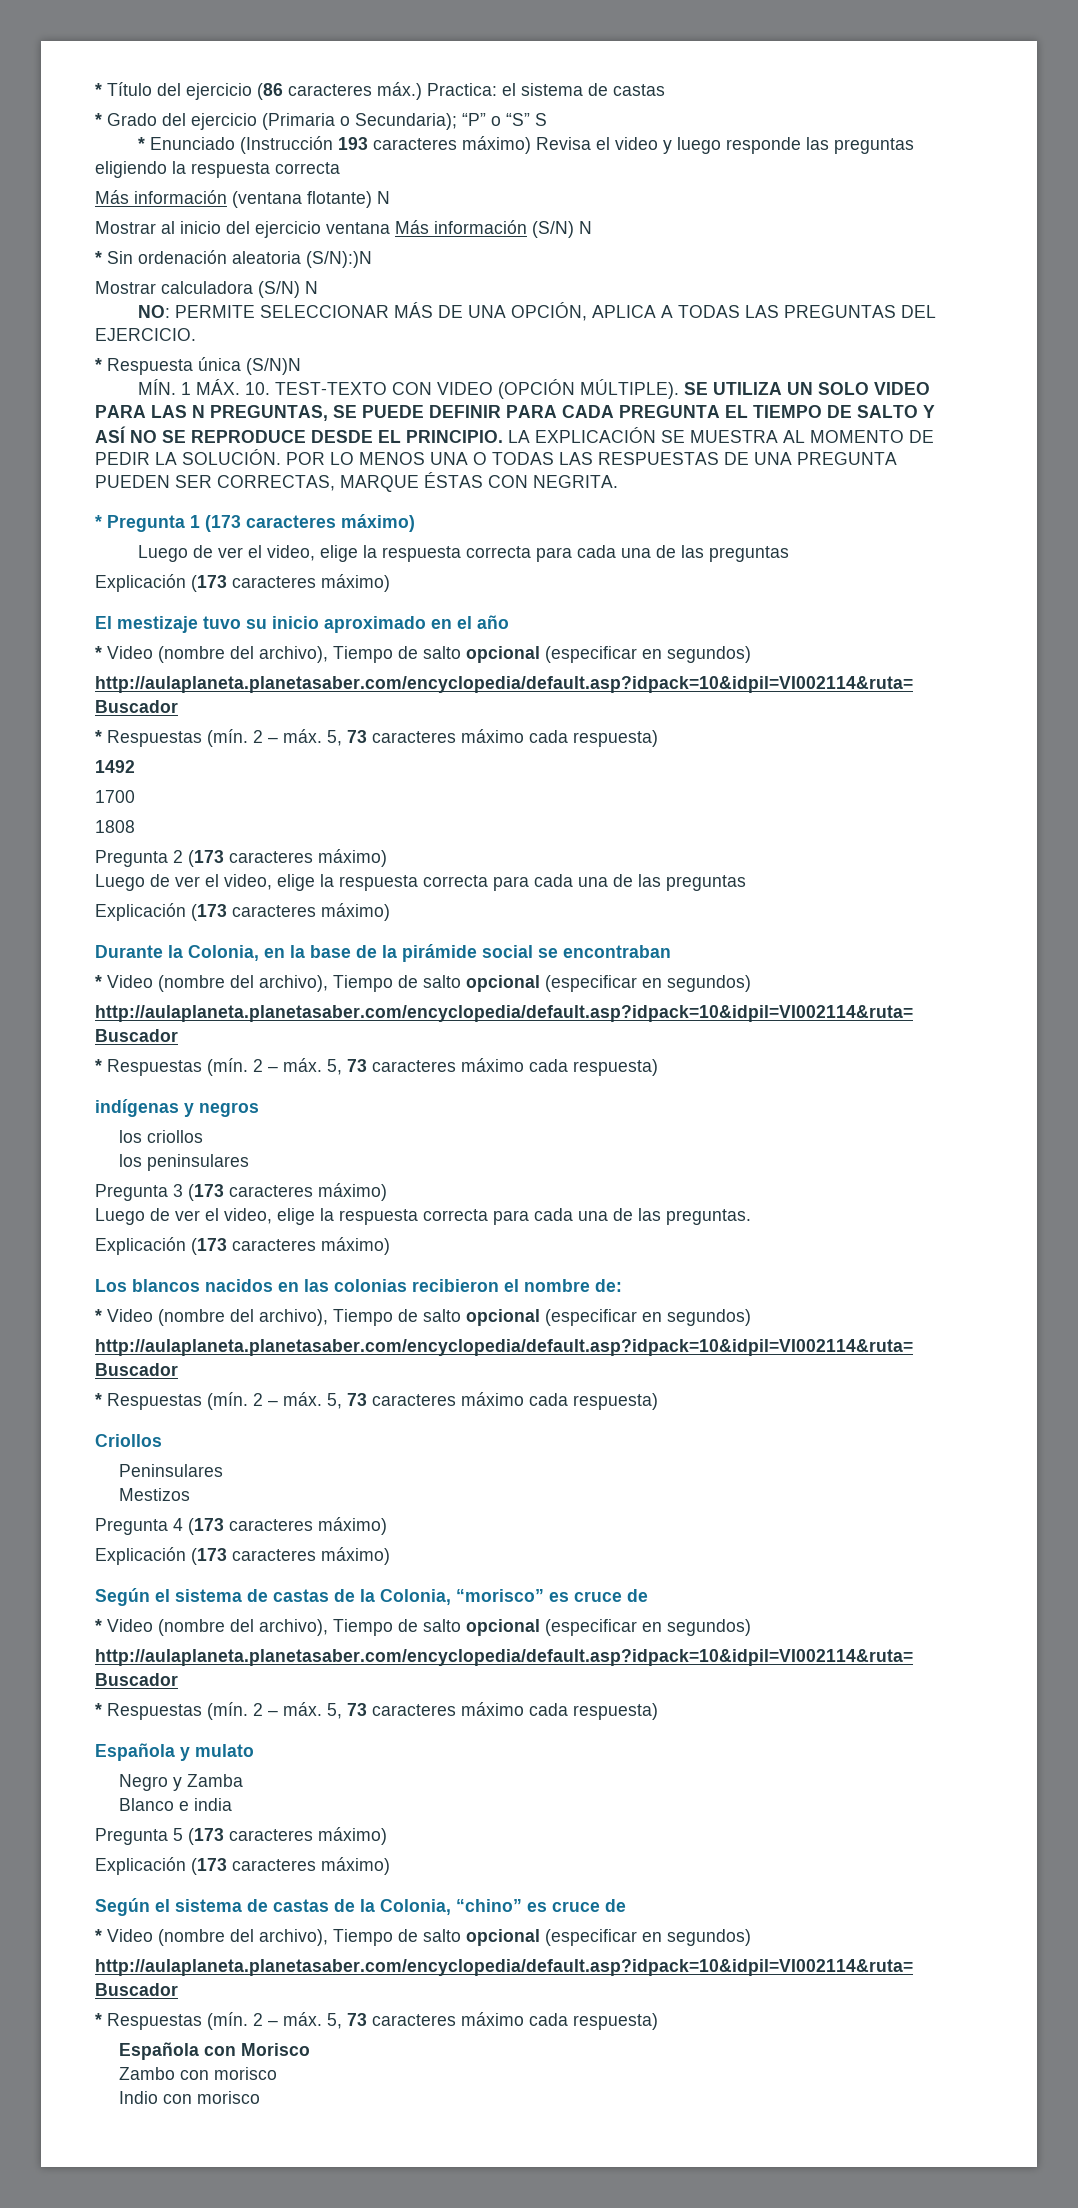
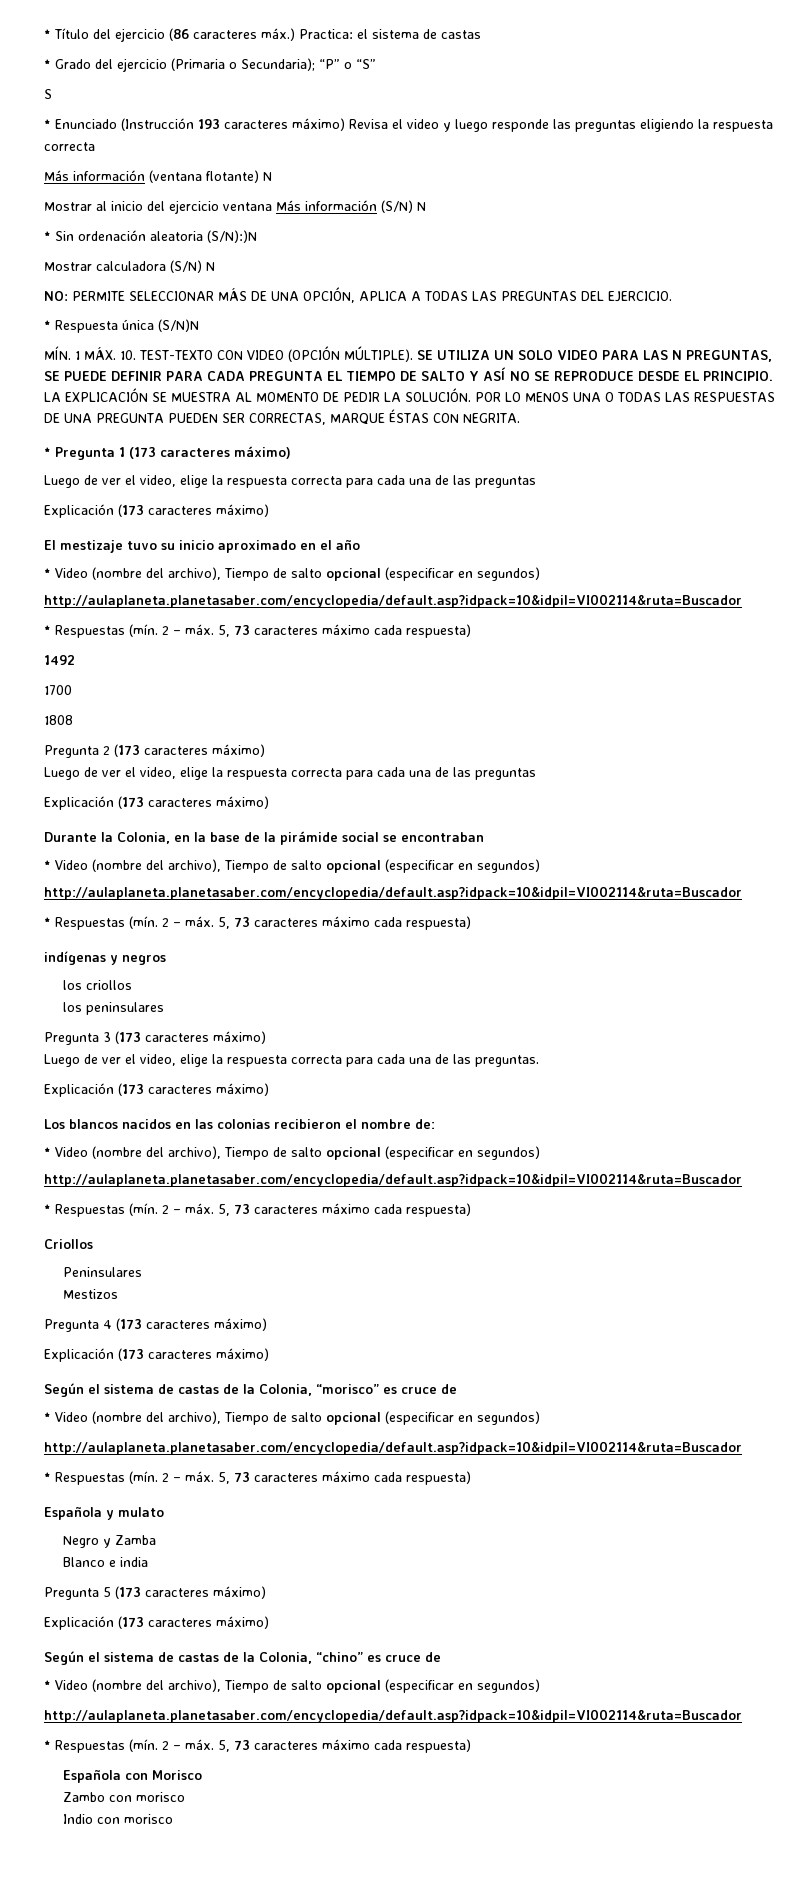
- * Grado del ejercicio (Primaria o Secundaria); “P” o “S” S
+ * Grado del ejercicio (Primaria o Secundaria); “P” o “S”
+ S

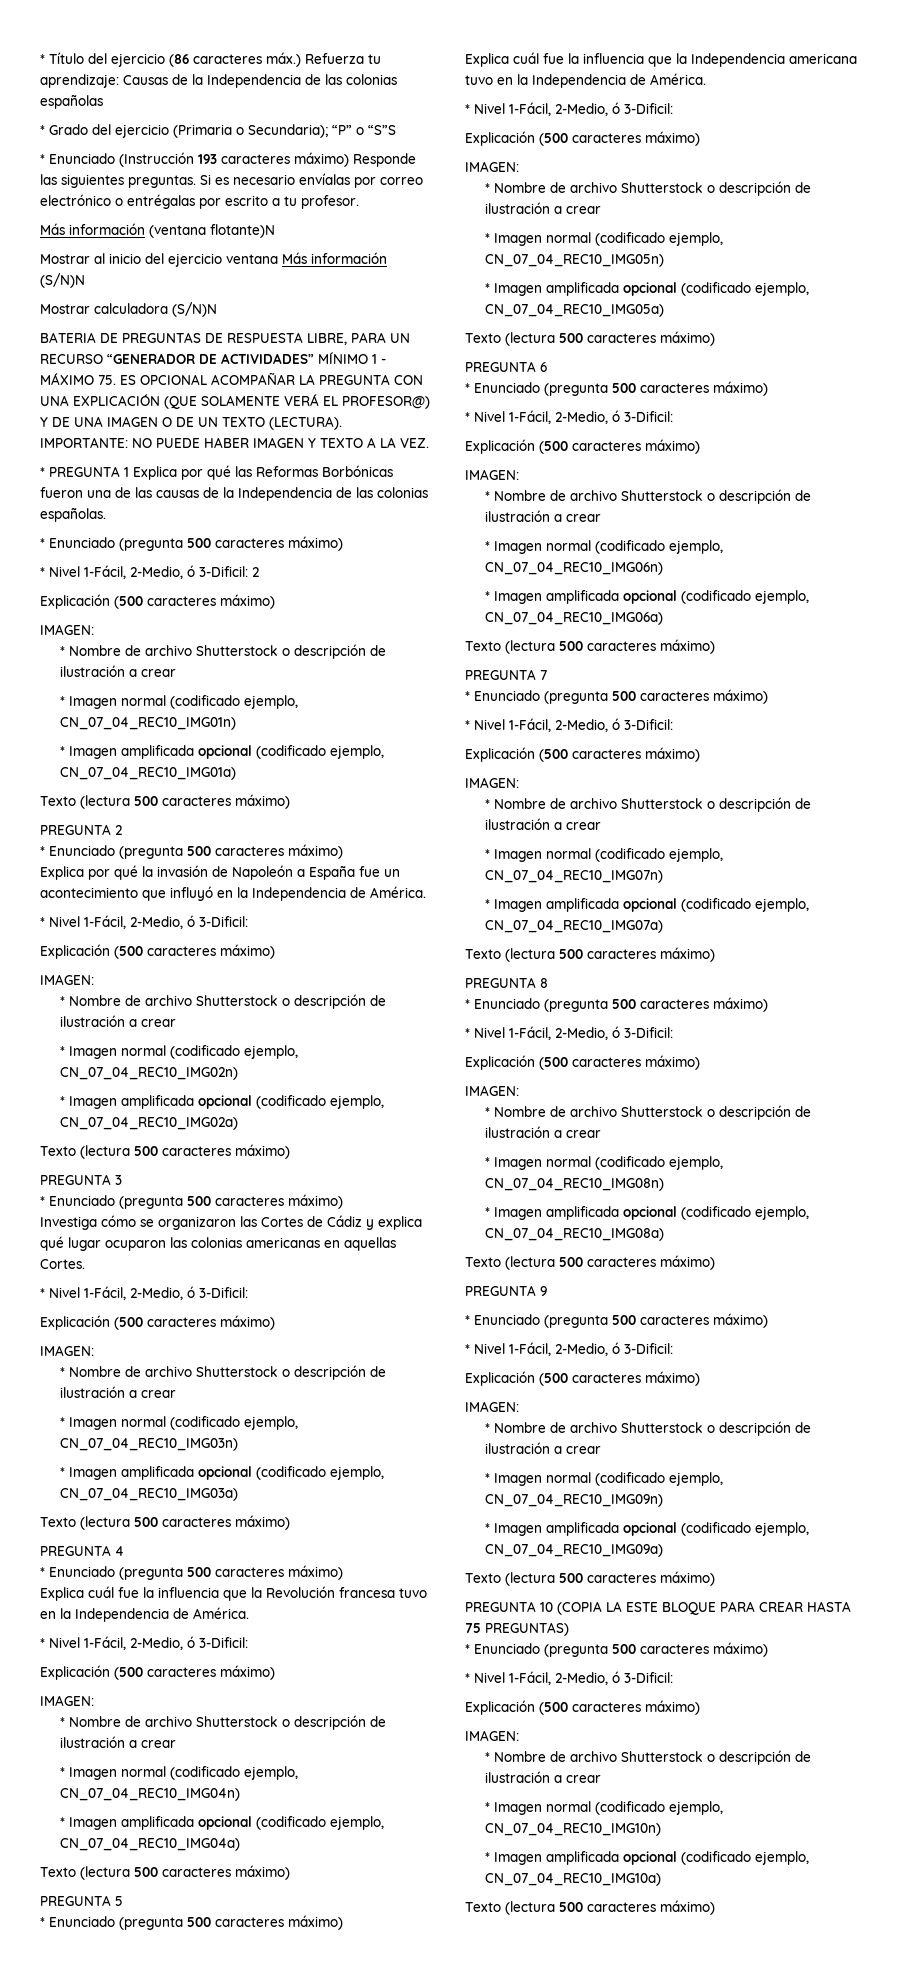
- Practica: el sistema de castas
+ Refuerza tu aprendizaje: Causas de la Independencia de las colonias españolas
- * Grado del ejercicio (Primaria o Secundaria); “P” o “S”
- S
+ * Grado del ejercicio (Primaria o Secundaria); “P” o “S”S
- * Enunciado (Instrucción 193 caracteres máximo) Revisa el video y luego responde las preguntas eligiendo la respuesta correcta
+ * Enunciado (Instrucción 193 caracteres máximo) Responde las siguientes preguntas. Si es necesario envíalas por correo electrónico o entrégalas por escrito a tu profesor.
- Más información (ventana flotante) N
+ Más información (ventana flotante)N
- Mostrar al inicio del ejercicio ventana Más información (S/N) N
- * Sin ordenación aleatoria (S/N):)N
- Mostrar calculadora (S/N) N
- NO: PERMITE SELECCIONAR MÁS DE UNA OPCIÓN, APLICA A TODAS LAS PREGUNTAS DEL EJERCICIO.
- * Respuesta única (S/N)N
- MÍN. 1 MÁX. 10. TEST-TEXTO CON VIDEO (OPCIÓN MÚLTIPLE). SE UTILIZA UN SOLO VIDEO PARA LAS N PREGUNTAS, SE PUEDE DEFINIR PARA CADA PREGUNTA EL TIEMPO DE SALTO Y ASÍ NO SE REPRODUCE DESDE EL PRINCIPIO. LA EXPLICACIÓN SE MUESTRA AL MOMENTO DE PEDIR LA SOLUCIÓN. POR LO MENOS UNA O TODAS LAS RESPUESTAS DE UNA PREGUNTA PUEDEN SER CORRECTAS, MARQUE ÉSTAS CON NEGRITA.
- * Pregunta 1 (173 caracteres máximo)
- Luego de ver el video, elige la respuesta correcta para cada una de las preguntas
- Explicación (173 caracteres máximo)
- El mestizaje tuvo su inicio aproximado en el año
- * Video (nombre del archivo), Tiempo de salto opcional (especificar en segundos)
- http://aulaplaneta.planetasaber.com/encyclopedia/default.asp?idpack=10&idpil=VI002114&ruta=Buscador
- * Respuestas (mín. 2 – máx. 5, 73 caracteres máximo cada respuesta)
- 1492
- 1700
- 1808
- Pregunta 2 (173 caracteres máximo)
- Luego de ver el video, elige la respuesta correcta para cada una de las preguntas
- Explicación (173 caracteres máximo)
- Durante la Colonia, en la base de la pirámide social se encontraban
- * Video (nombre del archivo), Tiempo de salto opcional (especificar en segundos)
- http://aulaplaneta.planetasaber.com/encyclopedia/default.asp?idpack=10&idpil=VI002114&ruta=Buscador
- * Respuestas (mín. 2 – máx. 5, 73 caracteres máximo cada respuesta)
- indígenas y negros
- los criollos
- los peninsulares
- Pregunta 3 (173 caracteres máximo)
- Luego de ver el video, elige la respuesta correcta para cada una de las preguntas.
- Explicación (173 caracteres máximo)
- Los blancos nacidos en las colonias recibieron el nombre de:
- * Video (nombre del archivo), Tiempo de salto opcional (especificar en segundos)
- http://aulaplaneta.planetasaber.com/encyclopedia/default.asp?idpack=10&idpil=VI002114&ruta=Buscador
- * Respuestas (mín. 2 – máx. 5, 73 caracteres máximo cada respuesta)
- Criollos
- Peninsulares
- Mestizos
- Pregunta 4 (173 caracteres máximo)
- Explicación (173 caracteres máximo)
- Según el sistema de castas de la Colonia, “morisco” es cruce de
- * Video (nombre del archivo), Tiempo de salto opcional (especificar en segundos)
- http://aulaplaneta.planetasaber.com/encyclopedia/default.asp?idpack=10&idpil=VI002114&ruta=Buscador
- * Respuestas (mín. 2 – máx. 5, 73 caracteres máximo cada respuesta)
- Española y mulato
- Negro y Zamba
- Blanco e india
- Pregunta 5 (173 caracteres máximo)
- Explicación (173 caracteres máximo)
- Según el sistema de castas de la Colonia, “chino” es cruce de
- * Video (nombre del archivo), Tiempo de salto opcional (especificar en segundos)
- http://aulaplaneta.planetasaber.com/encyclopedia/default.asp?idpack=10&idpil=VI002114&ruta=Buscador
- * Respuestas (mín. 2 – máx. 5, 73 caracteres máximo cada respuesta)
- Española con Morisco
- Zambo con morisco
- Indio con morisco
+ Mostrar al inicio del ejercicio ventana Más información (S/N)N
+ Mostrar calculadora (S/N)N
+ BATERIA DE PREGUNTAS DE RESPUESTA LIBRE, PARA UN RECURSO “GENERADOR DE ACTIVIDADES” MÍNIMO 1 - MÁXIMO 75. ES OPCIONAL ACOMPAÑAR LA PREGUNTA CON UNA EXPLICACIÓN (QUE SOLAMENTE VERÁ EL PROFESOR@) Y DE UNA IMAGEN O DE UN TEXTO (LECTURA). IMPORTANTE: NO PUEDE HABER IMAGEN Y TEXTO A LA VEZ.
+ * PREGUNTA 1 Explica por qué las Reformas Borbónicas fueron una de las causas de la Independencia de las colonias españolas.
+ * Enunciado (pregunta 500 caracteres máximo)
+ * Nivel 1-Fácil, 2-Medio, ó 3-Dificil: 2
+ Explicación (500 caracteres máximo)
+ IMAGEN:
+ * Nombre de archivo Shutterstock o descripción de ilustración a crear
+ * Imagen normal (codificado ejemplo, CN_07_04_REC10_IMG01n)
+ * Imagen amplificada opcional (codificado ejemplo, CN_07_04_REC10_IMG01a)
+ Texto (lectura 500 caracteres máximo)
+ PREGUNTA 2
+ * Enunciado (pregunta 500 caracteres máximo)
+ Explica por qué la invasión de Napoleón a España fue un acontecimiento que influyó en la Independencia de América.
+ * Nivel 1-Fácil, 2-Medio, ó 3-Dificil:
+ Explicación (500 caracteres máximo)
+ IMAGEN:
+ * Nombre de archivo Shutterstock o descripción de ilustración a crear
+ * Imagen normal (codificado ejemplo, CN_07_04_REC10_IMG02n)
+ * Imagen amplificada opcional (codificado ejemplo, CN_07_04_REC10_IMG02a)
+ Texto (lectura 500 caracteres máximo)
+ PREGUNTA 3
+ * Enunciado (pregunta 500 caracteres máximo)
+ Investiga cómo se organizaron las Cortes de Cádiz y explica qué lugar ocuparon las colonias americanas en aquellas Cortes.
+ * Nivel 1-Fácil, 2-Medio, ó 3-Dificil:
+ Explicación (500 caracteres máximo)
+ IMAGEN:
+ * Nombre de archivo Shutterstock o descripción de ilustración a crear
+ * Imagen normal (codificado ejemplo, CN_07_04_REC10_IMG03n)
+ * Imagen amplificada opcional (codificado ejemplo, CN_07_04_REC10_IMG03a)
+ Texto (lectura 500 caracteres máximo)
+ PREGUNTA 4
+ * Enunciado (pregunta 500 caracteres máximo)
+ Explica cuál fue la influencia que la Revolución francesa tuvo en la Independencia de América.
+ * Nivel 1-Fácil, 2-Medio, ó 3-Dificil:
+ Explicación (500 caracteres máximo)
+ IMAGEN:
+ * Nombre de archivo Shutterstock o descripción de ilustración a crear
+ * Imagen normal (codificado ejemplo, CN_07_04_REC10_IMG04n)
+ * Imagen amplificada opcional (codificado ejemplo, CN_07_04_REC10_IMG04a)
+ Texto (lectura 500 caracteres máximo)
+ PREGUNTA 5
+ * Enunciado (pregunta 500 caracteres máximo)
+ Explica cuál fue la influencia que la Independencia americana tuvo en la Independencia de América.
+ * Nivel 1-Fácil, 2-Medio, ó 3-Dificil:
+ Explicación (500 caracteres máximo)
+ IMAGEN:
+ * Nombre de archivo Shutterstock o descripción de ilustración a crear
+ * Imagen normal (codificado ejemplo, CN_07_04_REC10_IMG05n)
+ * Imagen amplificada opcional (codificado ejemplo, CN_07_04_REC10_IMG05a)
+ Texto (lectura 500 caracteres máximo)
+ PREGUNTA 6
+ * Enunciado (pregunta 500 caracteres máximo)
+ * Nivel 1-Fácil, 2-Medio, ó 3-Dificil:
+ Explicación (500 caracteres máximo)
+ IMAGEN:
+ * Nombre de archivo Shutterstock o descripción de ilustración a crear
+ * Imagen normal (codificado ejemplo, CN_07_04_REC10_IMG06n)
+ * Imagen amplificada opcional (codificado ejemplo, CN_07_04_REC10_IMG06a)
+ Texto (lectura 500 caracteres máximo)
+ PREGUNTA 7
+ * Enunciado (pregunta 500 caracteres máximo)
+ * Nivel 1-Fácil, 2-Medio, ó 3-Dificil:
+ Explicación (500 caracteres máximo)
+ IMAGEN:
+ * Nombre de archivo Shutterstock o descripción de ilustración a crear
+ * Imagen normal (codificado ejemplo, CN_07_04_REC10_IMG07n)
+ * Imagen amplificada opcional (codificado ejemplo, CN_07_04_REC10_IMG07a)
+ Texto (lectura 500 caracteres máximo)
+ PREGUNTA 8
+ * Enunciado (pregunta 500 caracteres máximo)
+ * Nivel 1-Fácil, 2-Medio, ó 3-Dificil:
+ Explicación (500 caracteres máximo)
+ IMAGEN:
+ * Nombre de archivo Shutterstock o descripción de ilustración a crear
+ * Imagen normal (codificado ejemplo, CN_07_04_REC10_IMG08n)
+ * Imagen amplificada opcional (codificado ejemplo, CN_07_04_REC10_IMG08a)
+ Texto (lectura 500 caracteres máximo)
+ PREGUNTA 9
+ * Enunciado (pregunta 500 caracteres máximo)
+ * Nivel 1-Fácil, 2-Medio, ó 3-Dificil:
+ Explicación (500 caracteres máximo)
+ IMAGEN:
+ * Nombre de archivo Shutterstock o descripción de ilustración a crear
+ * Imagen normal (codificado ejemplo, CN_07_04_REC10_IMG09n)
+ * Imagen amplificada opcional (codificado ejemplo, CN_07_04_REC10_IMG09a)
+ Texto (lectura 500 caracteres máximo)
+ PREGUNTA 10 (COPIA LA ESTE BLOQUE PARA CREAR HASTA 75 PREGUNTAS)
+ * Enunciado (pregunta 500 caracteres máximo)
+ * Nivel 1-Fácil, 2-Medio, ó 3-Dificil:
+ Explicación (500 caracteres máximo)
+ IMAGEN:
+ * Nombre de archivo Shutterstock o descripción de ilustración a crear
+ * Imagen normal (codificado ejemplo, CN_07_04_REC10_IMG10n)
+ * Imagen amplificada opcional (codificado ejemplo, CN_07_04_REC10_IMG10a)
+ Texto (lectura 500 caracteres máximo)

